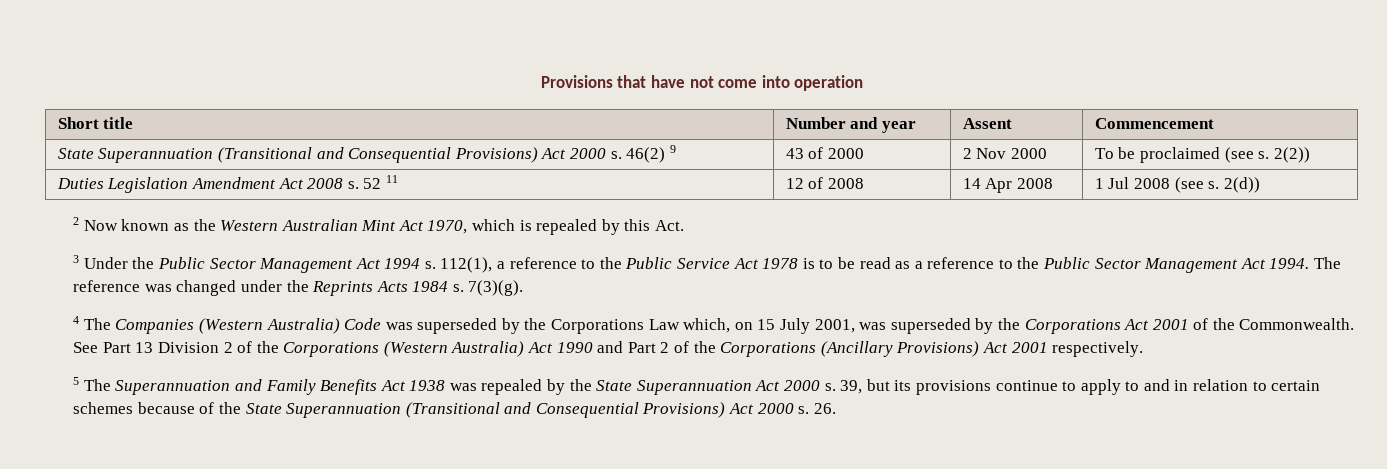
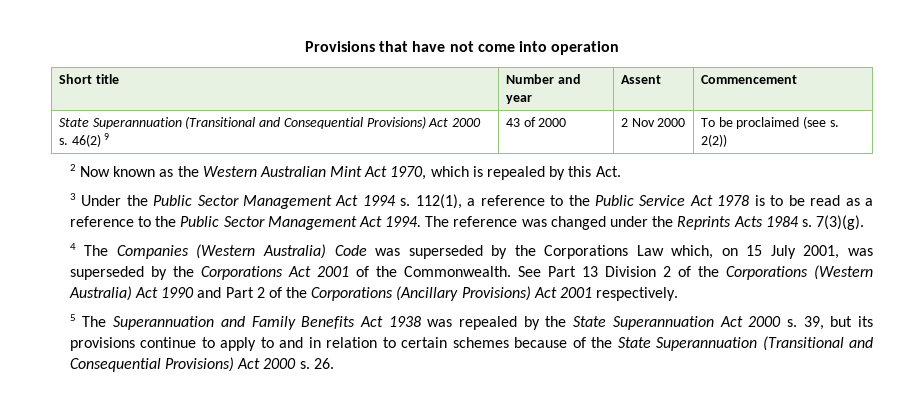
- Duties Legislation Amendment Act 2008 s. 52 11 | 12 of 2008 | 14 Apr 2008 | 1 Jul 2008 (see s. 2(d))

